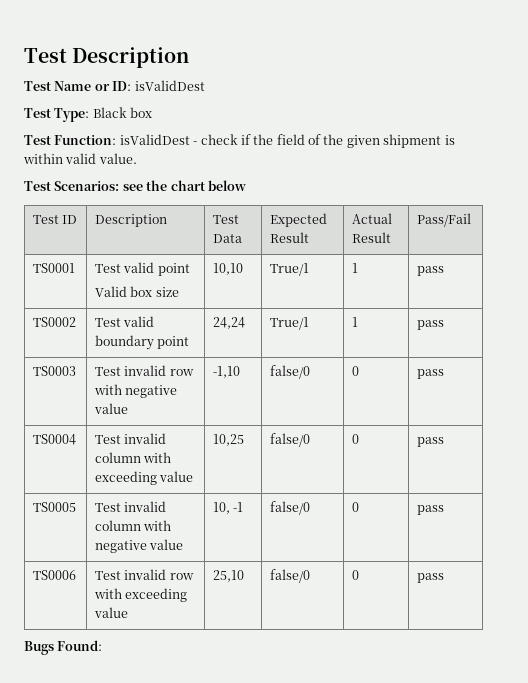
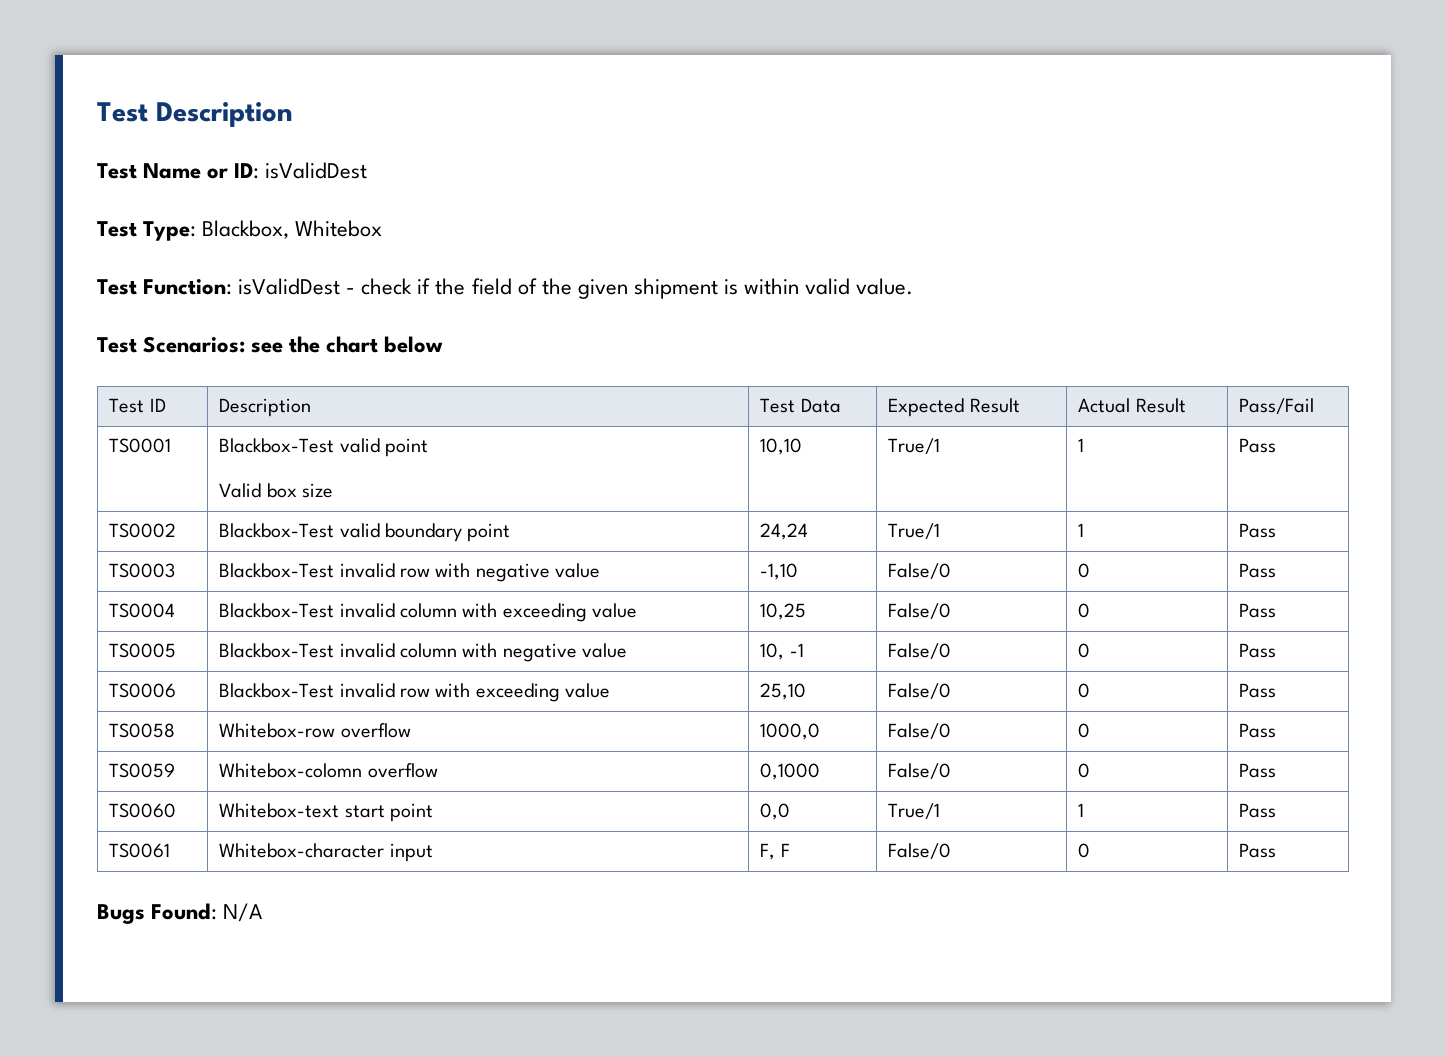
- Test Type: Black box
+ Test Type: Blackbox, Whitebox
- TS0001 | Test valid point
- Valid box size | 10,10 | True/1 | 1 | pass
+ TS0001 | Blackbox-Test valid point
+ Valid box size | 10,10 | True/1 | 1 | Pass
- TS0002 | Test valid boundary point | 24,24 | True/1 | 1 | pass
+ TS0002 | Blackbox-Test valid boundary point | 24,24 | True/1 | 1 | Pass
- TS0003 | Test invalid row with negative value | -1,10 | false/0 | 0 | pass
+ TS0003 | Blackbox-Test invalid row with negative value | -1,10 | False/0 | 0 | Pass
- TS0004 | Test invalid column with exceeding value | 10,25 | false/0 | 0 | pass
+ TS0004 | Blackbox-Test invalid column with exceeding value | 10,25 | False/0 | 0 | Pass
- TS0005 | Test invalid column with negative value | 10, -1 | false/0 | 0 | pass
+ TS0005 | Blackbox-Test invalid column with negative value | 10, -1 | False/0 | 0 | Pass
- TS0006 | Test invalid row with exceeding value | 25,10 | false/0 | 0 | pass
+ TS0006 | Blackbox-Test invalid row with exceeding value | 25,10 | False/0 | 0 | Pass
+ TS0058 | Whitebox-row overflow | 1000,0 | False/0 | 0 | Pass
+ TS0059 | Whitebox-colomn overflow | 0,1000 | False/0 | 0 | Pass
+ TS0060 | Whitebox-text start point | 0,0 | True/1 | 1 | Pass
+ TS0061 | Whitebox-character input | F, F | False/0 | 0 | Pass
- Bugs Found:
+ Bugs Found: N/A

